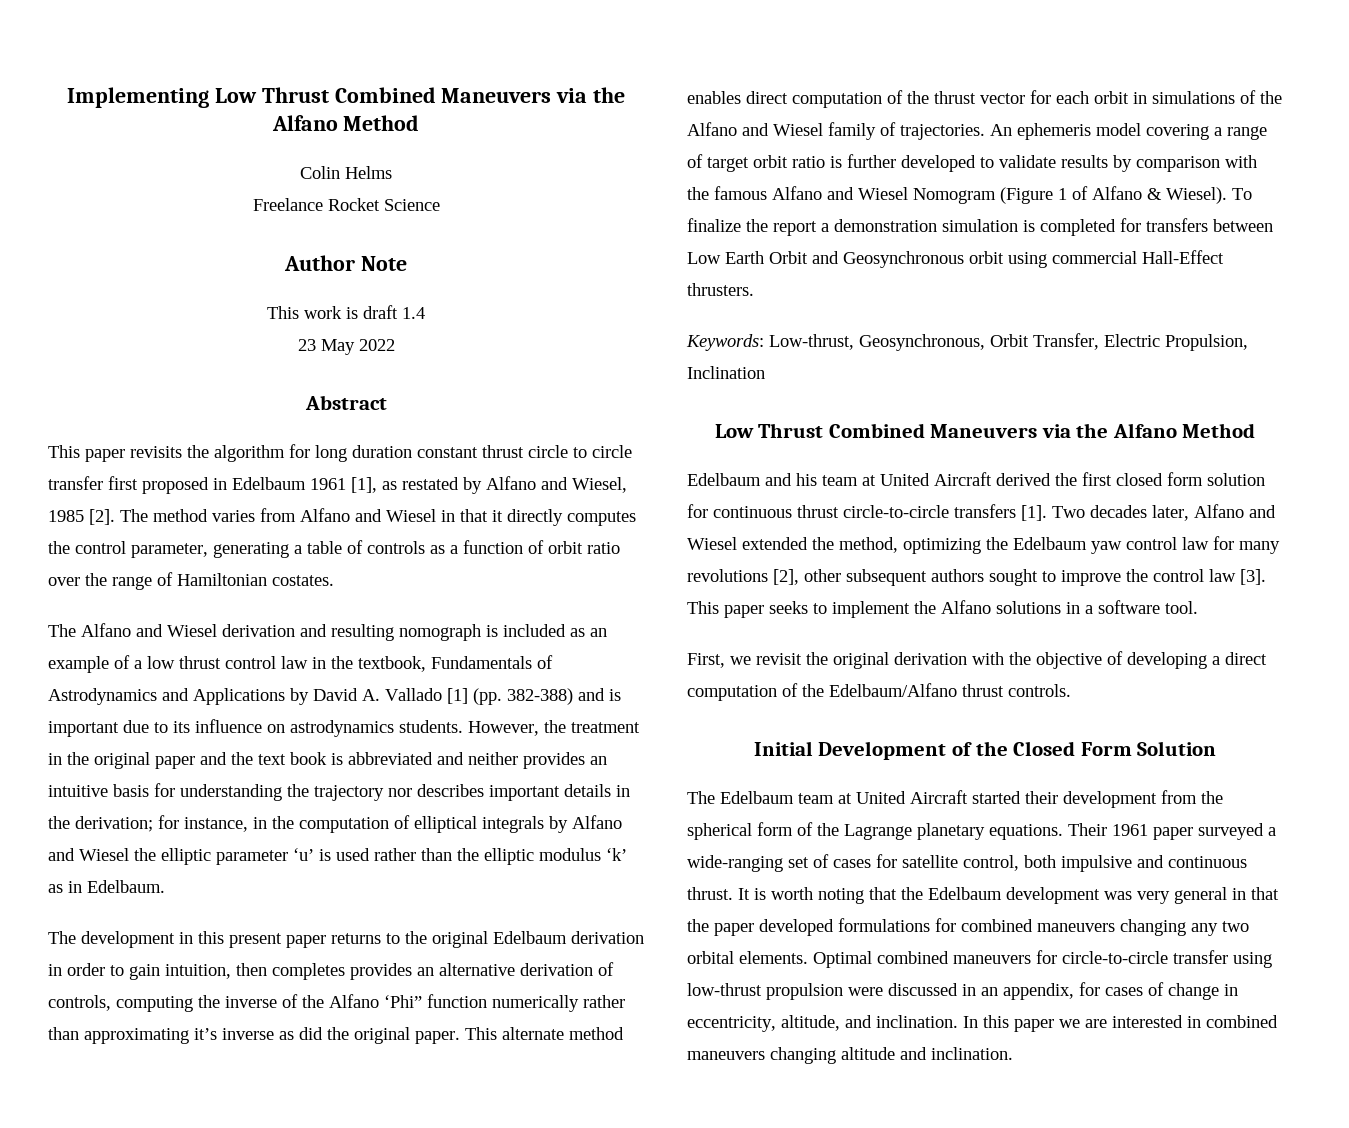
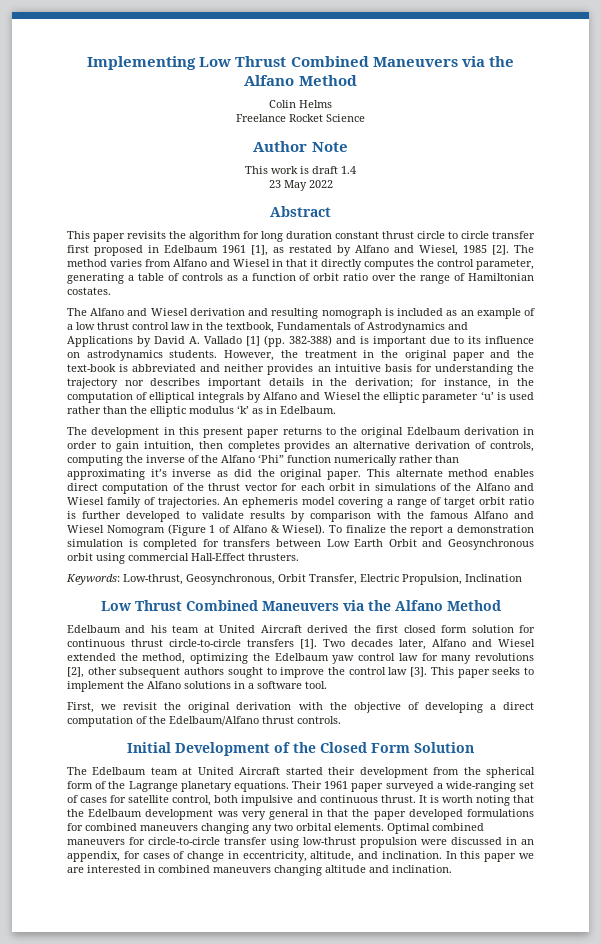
- However, the treatment in the original paper and the text book is abbreviated and neither provides an intuitive basis for understanding the trajectory nor describes important details in the derivation; for instance, in the computation of elliptical integrals by Alfano and Wiesel the elliptic parameter ‘u’ is used rather than the elliptic modulus ‘k’ as in Edelbaum.
+ However, the treatment in the original paper and the text-book is abbreviated and neither provides an intuitive basis for understanding the trajectory nor describes important details in the derivation; for instance, in the computation of elliptical integrals by Alfano and Wiesel the elliptic parameter ‘u’ is used rather than the elliptic modulus ‘k’ as in Edelbaum.

